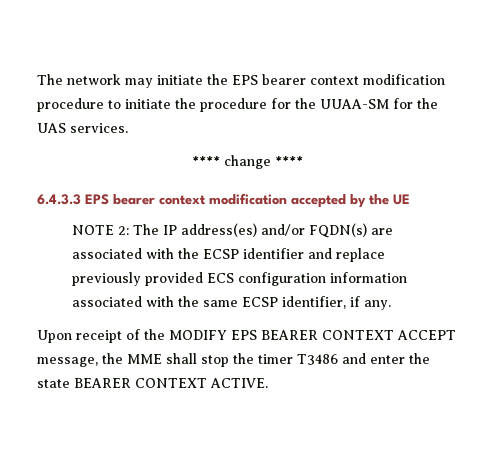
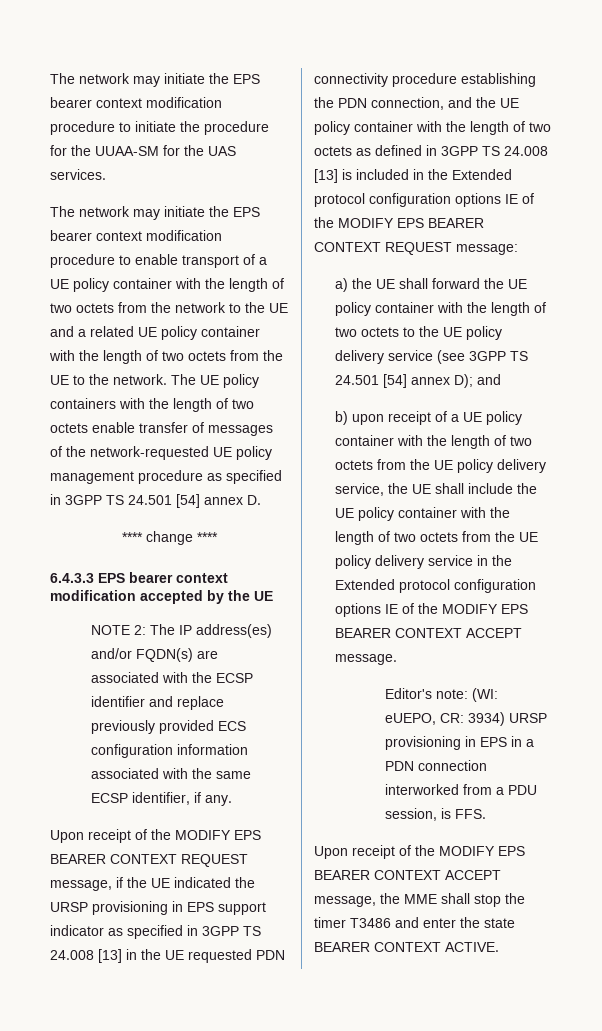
+ The network may initiate the EPS bearer context modification procedure to enable transport of a UE policy container with the length of two octets from the network to the UE and a related UE policy container with the length of two octets from the UE to the network. The UE policy containers with the length of two octets enable transfer of messages of the network-requested UE policy management procedure as specified in 3GPP TS 24.501 [54] annex D.
+ Upon receipt of the MODIFY EPS BEARER CONTEXT REQUEST message, if the UE indicated the URSP provisioning in EPS support indicator as specified in 3GPP TS 24.008 [13] in the UE requested PDN connectivity procedure establishing the PDN connection, and the UE policy container with the length of two octets as defined in 3GPP TS 24.008 [13] is included in the Extended protocol configuration options IE of the MODIFY EPS BEARER CONTEXT REQUEST message:
+ a) the UE shall forward the UE policy container with the length of two octets to the UE policy delivery service (see 3GPP TS 24.501 [54] annex D); and
+ b) upon receipt of a UE policy container with the length of two octets from the UE policy delivery service, the UE shall include the UE policy container with the length of two octets from the UE policy delivery service in the Extended protocol configuration options IE of the MODIFY EPS BEARER CONTEXT ACCEPT message.
+ Editor's note: (WI: eUEPO, CR: 3934) URSP provisioning in EPS in a PDN connection interworked from a PDU session, is FFS.

